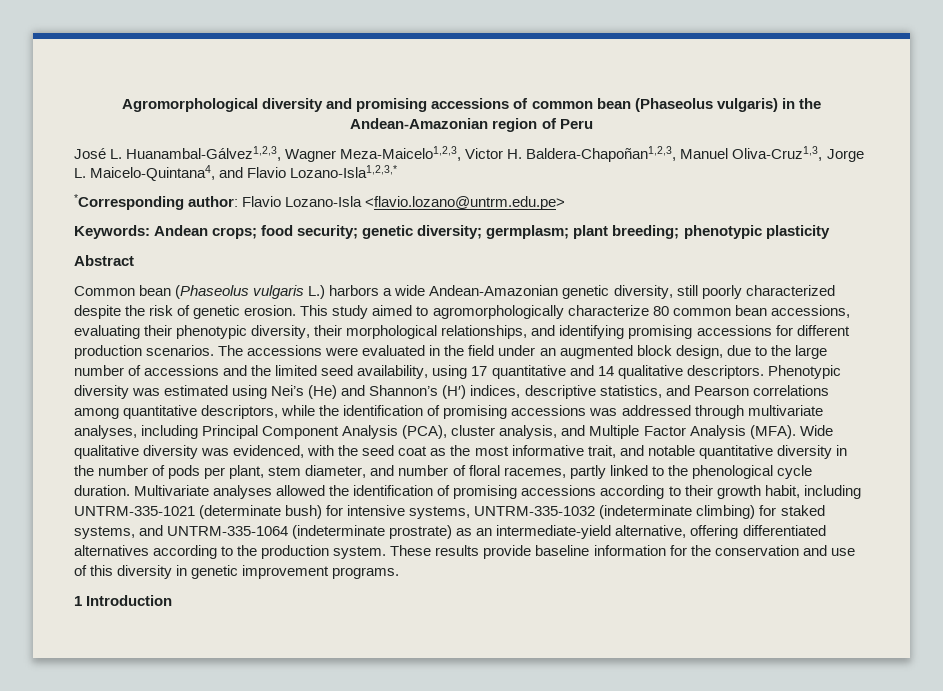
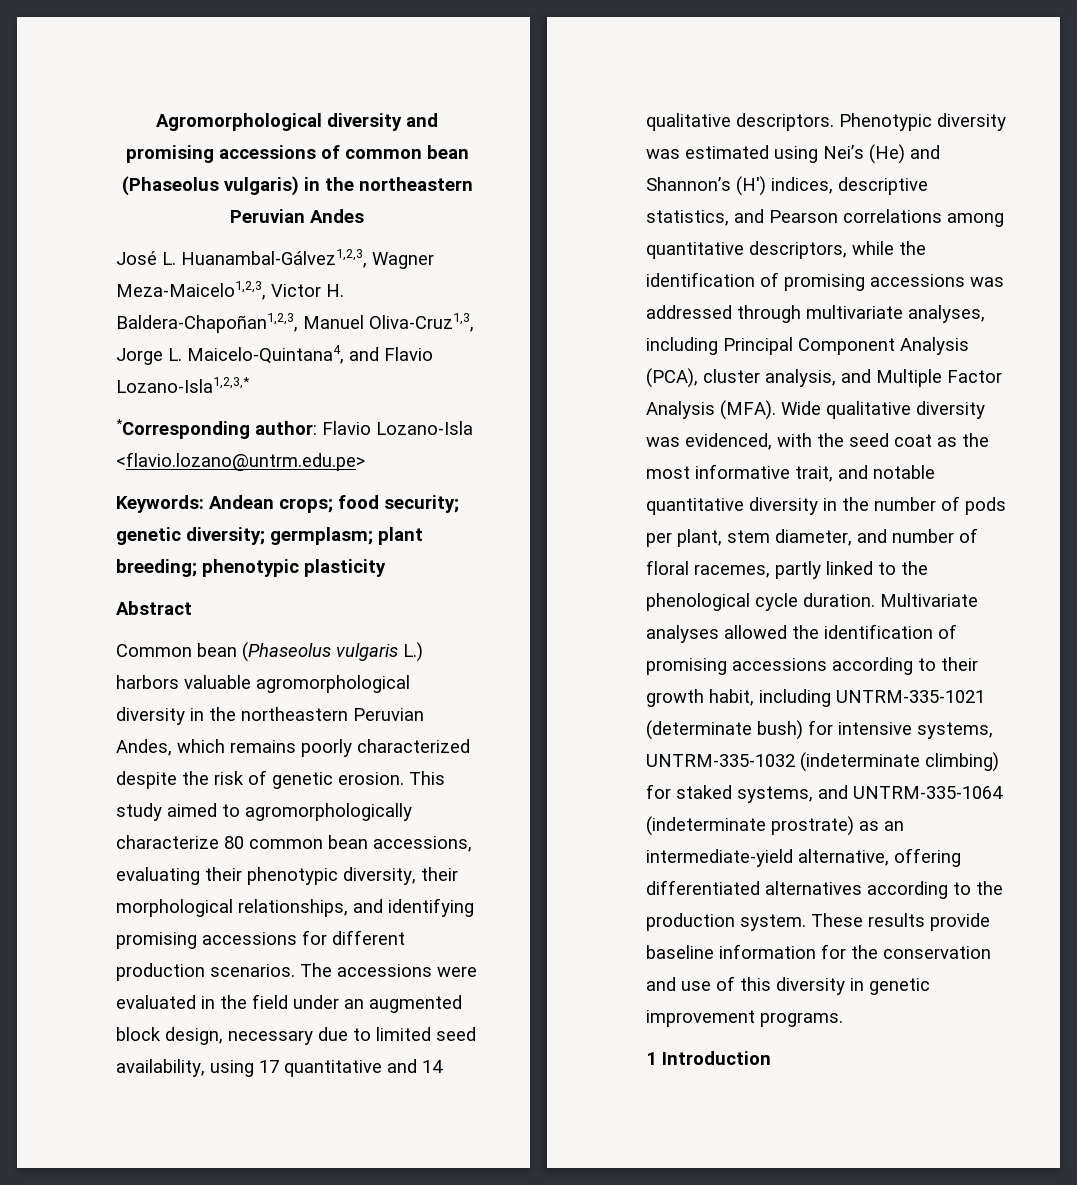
- Agromorphological diversity and promising accessions of common bean (Phaseolus vulgaris) in the Andean-Amazonian region of Peru
+ Agromorphological diversity and promising accessions of common bean (Phaseolus vulgaris) in the northeastern Peruvian Andes
- Common bean (Phaseolus vulgaris L.) harbors a wide Andean-Amazonian genetic diversity, still poorly characterized despite the risk of genetic erosion.
+ Common bean (Phaseolus vulgaris L.) harbors valuable agromorphological diversity in the northeastern Peruvian Andes, which remains poorly characterized despite the risk of genetic erosion.
- The accessions were evaluated in the field under an augmented block design, due to the large number of accessions and the limited seed availability, using 17 quantitative and 14 qualitative descriptors.
+ The accessions were evaluated in the field under an augmented block design, necessary due to limited seed availability, using 17 quantitative and 14 qualitative descriptors.

